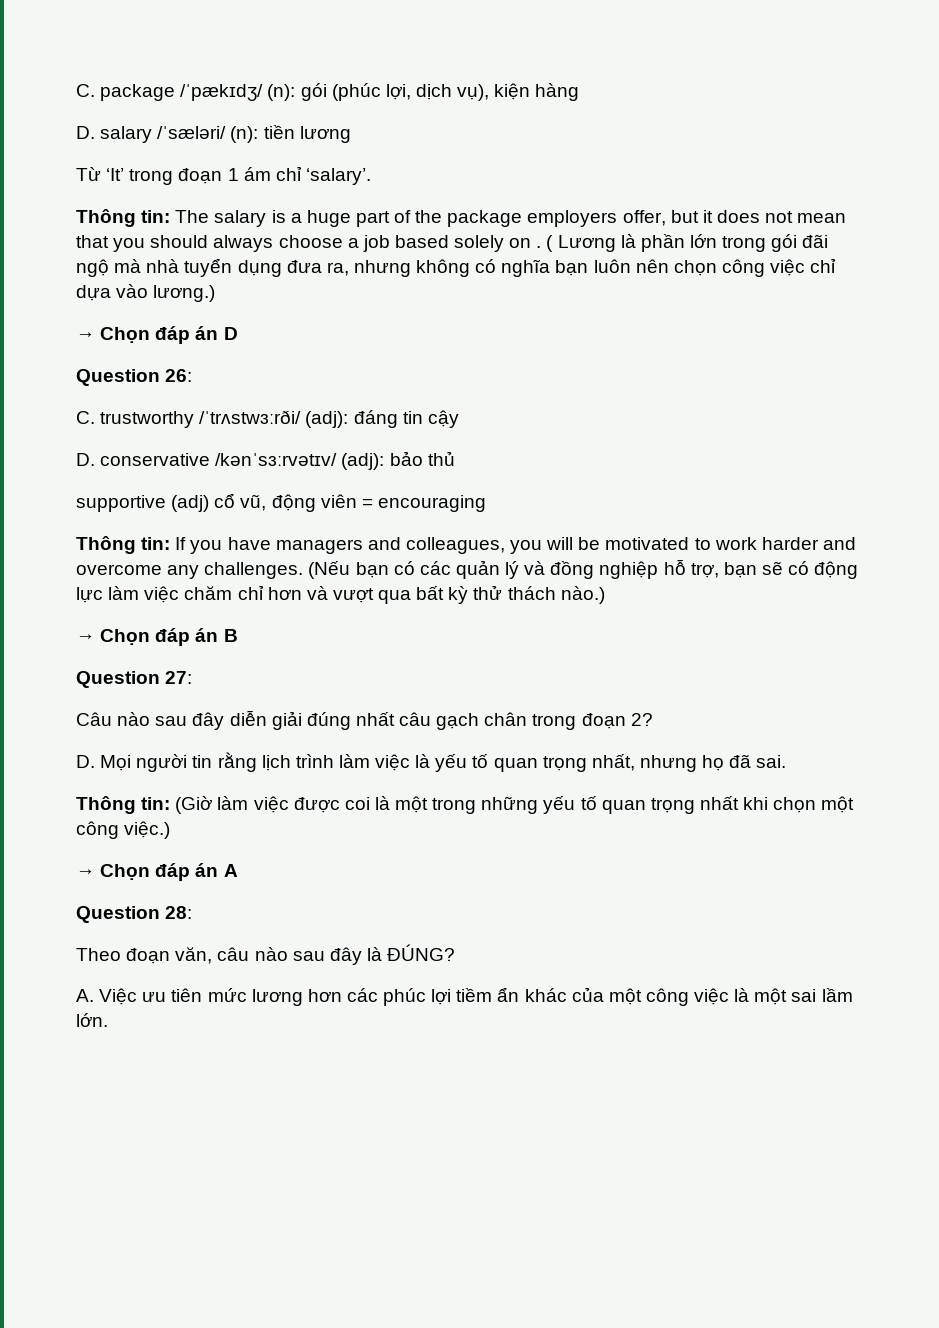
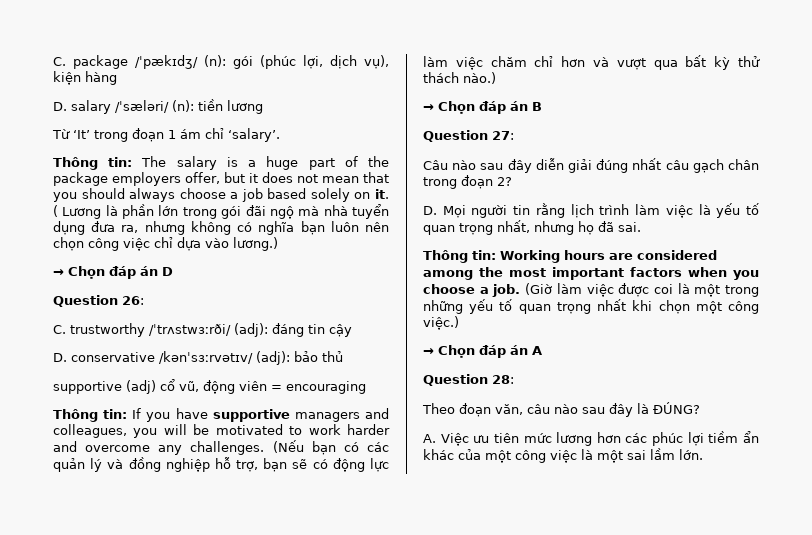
- Thông tin: The salary is a huge part of the package employers offer, but it does not mean that you should always choose a job based solely on .
+ Thông tin: The salary is a huge part of the package employers offer, but it does not mean that you should always choose a job based solely on it.
- Thông tin: If you have managers and colleagues, you will be motivated to work harder and overcome any challenges.
+ Thông tin: If you have supportive managers and colleagues, you will be motivated to work harder and overcome any challenges.
- Thông tin: (Giờ làm việc được coi là một trong những yếu tố quan trọng nhất khi chọn một công việc.)
+ Thông tin: Working hours are considered among the most important factors when you choose a job. (Giờ làm việc được coi là một trong những yếu tố quan trọng nhất khi chọn một công việc.)

